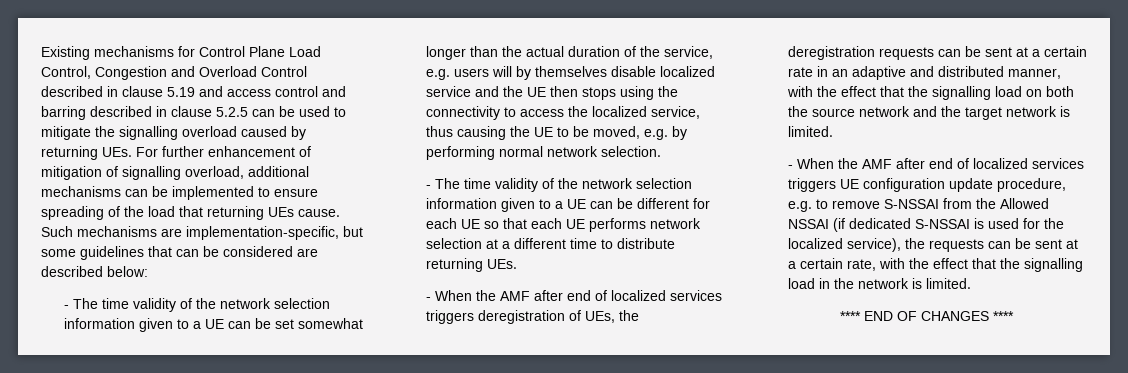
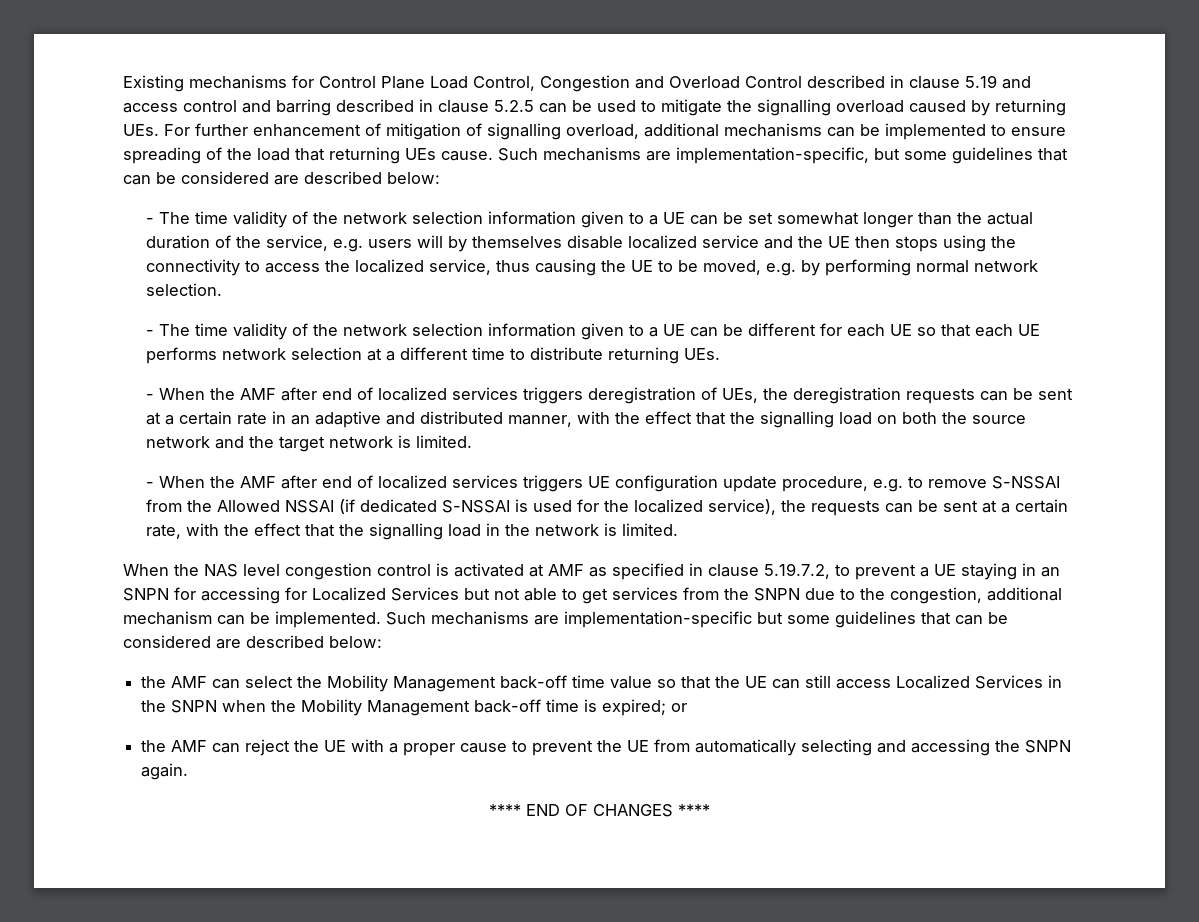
+ When the NAS level congestion control is activated at AMF as specified in clause 5.19.7.2, to prevent a UE staying in an SNPN for accessing for Localized Services but not able to get services from the SNPN due to the congestion, additional mechanism can be implemented. Such mechanisms are implementation-specific but some guidelines that can be considered are described below:
+ the AMF can select the Mobility Management back-off time value so that the UE can still access Localized Services in the SNPN when the Mobility Management back-off time is expired; or
+ the AMF can reject the UE with a proper cause to prevent the UE from automatically selecting and accessing the SNPN again.

